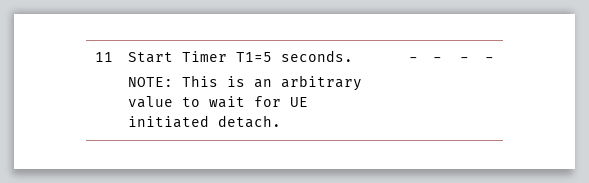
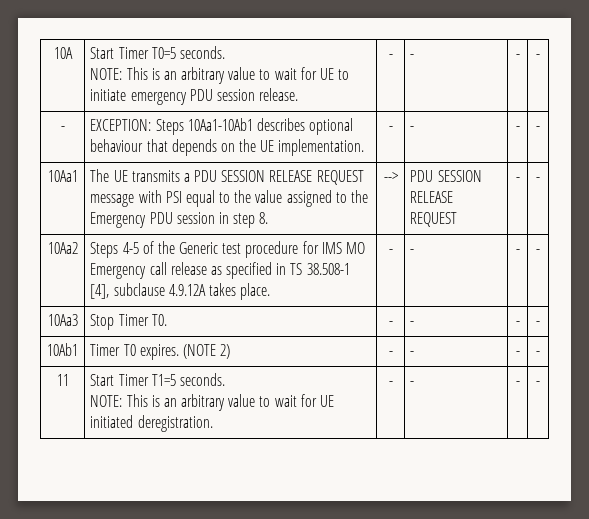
+ 10A | Start Timer T0=5 seconds.
+ NOTE: This is an arbitrary value to wait for UE to initiate emergency PDU session release. | - | - | - | -
+ - | EXCEPTION: Steps 10Aa1-10Ab1 describes optional behaviour that depends on the UE implementation. | - | - | - | -
+ 10Aa1 | The UE transmits a PDU SESSION RELEASE REQUEST message with PSI equal to the value assigned to the Emergency PDU session in step 8. | --> | PDU SESSION RELEASE REQUEST | - | -
+ 10Aa2 | Steps 4-5 of the Generic test procedure for IMS MO Emergency call release as specified in TS 38.508-1 [4], subclause 4.9.12A takes place. | - | - | - | -
+ 10Aa3 | Stop Timer T0. | - | - | - | -
+ 10Ab1 | Timer T0 expires. (NOTE 2) | - | - | - | -
  11 | Start Timer T1=5 seconds.
- NOTE: This is an arbitrary value to wait for UE initiated detach. | - | - | - | -
+ NOTE: This is an arbitrary value to wait for UE initiated deregistration. | - | - | - | -

